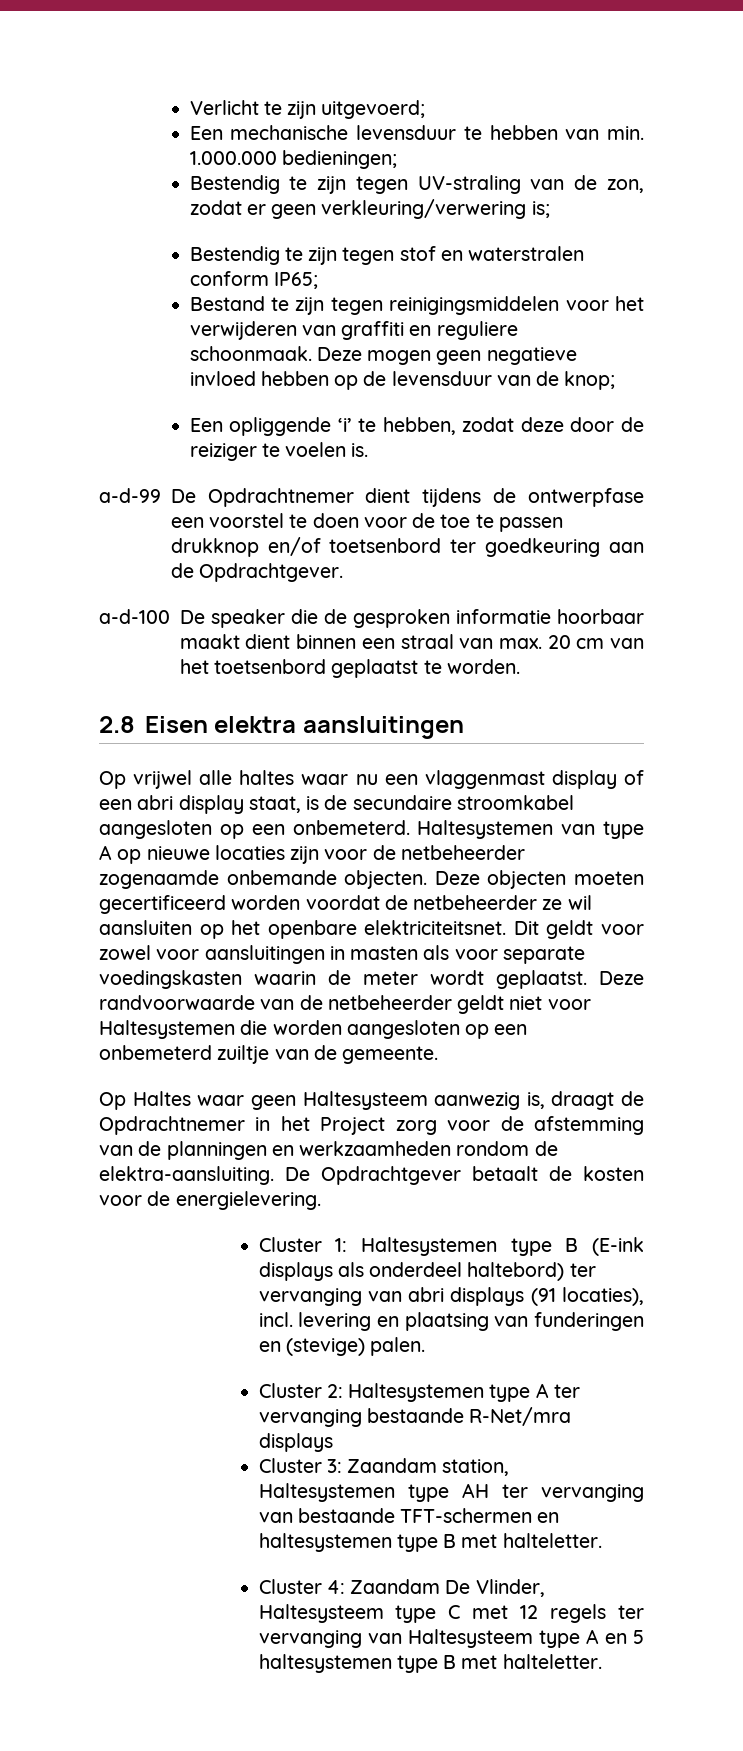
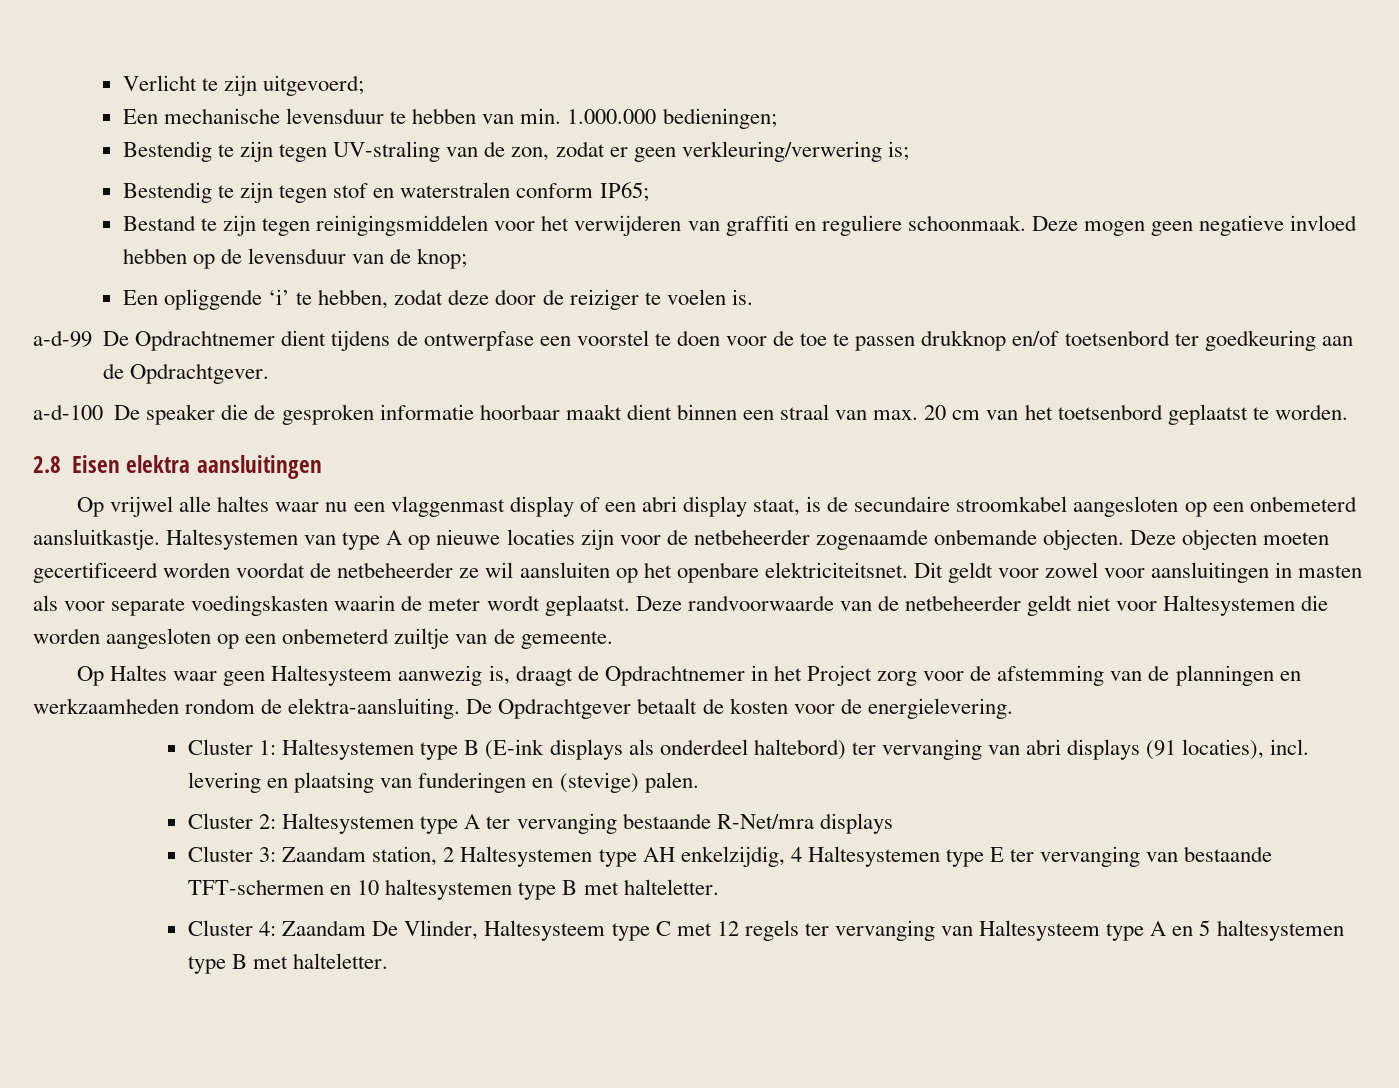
- Op vrijwel alle haltes waar nu een vlaggenmast display of een abri display staat, is de secundaire stroomkabel aangesloten op een onbemeterd.
+ Op vrijwel alle haltes waar nu een vlaggenmast display of een abri display staat, is de secundaire stroomkabel aangesloten op een onbemeterd aansluitkastje.
- Cluster 3: Zaandam station, Haltesystemen type AH ter vervanging van bestaande TFT-schermen en haltesystemen type B met halteletter.
+ Cluster 3: Zaandam station, 2 Haltesystemen type AH enkelzijdig, 4 Haltesystemen type E ter vervanging van bestaande TFT-schermen en 10 haltesystemen type B met halteletter.

